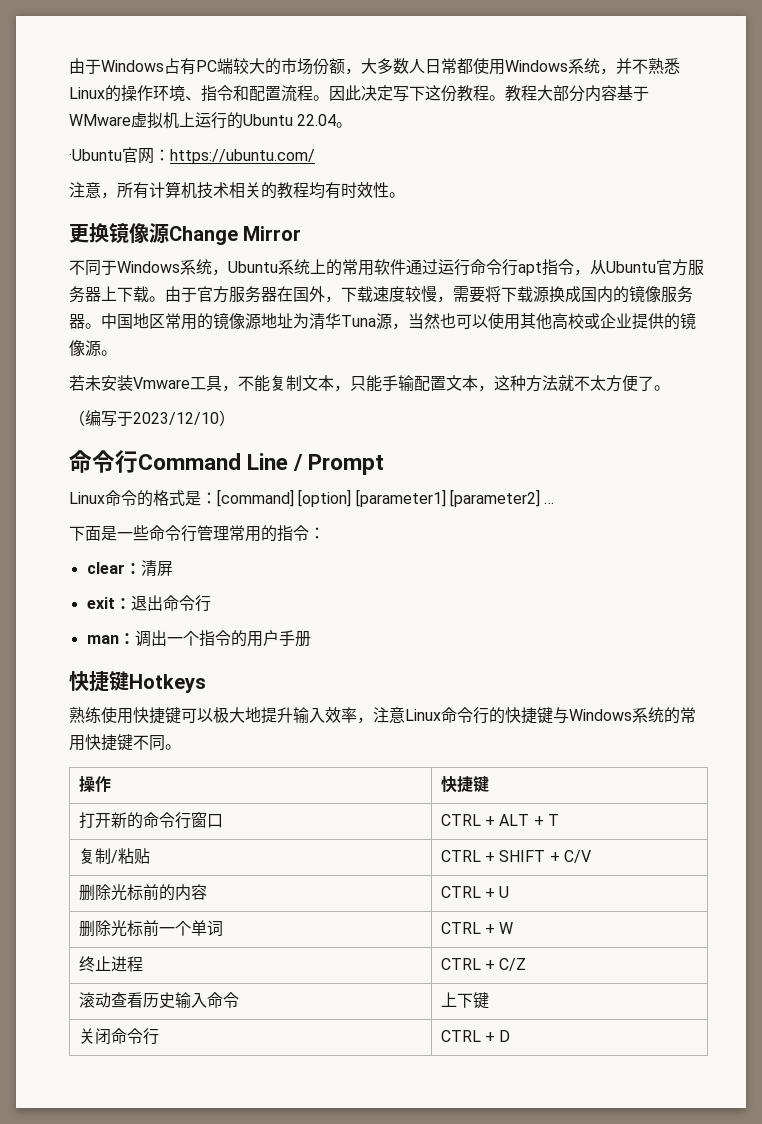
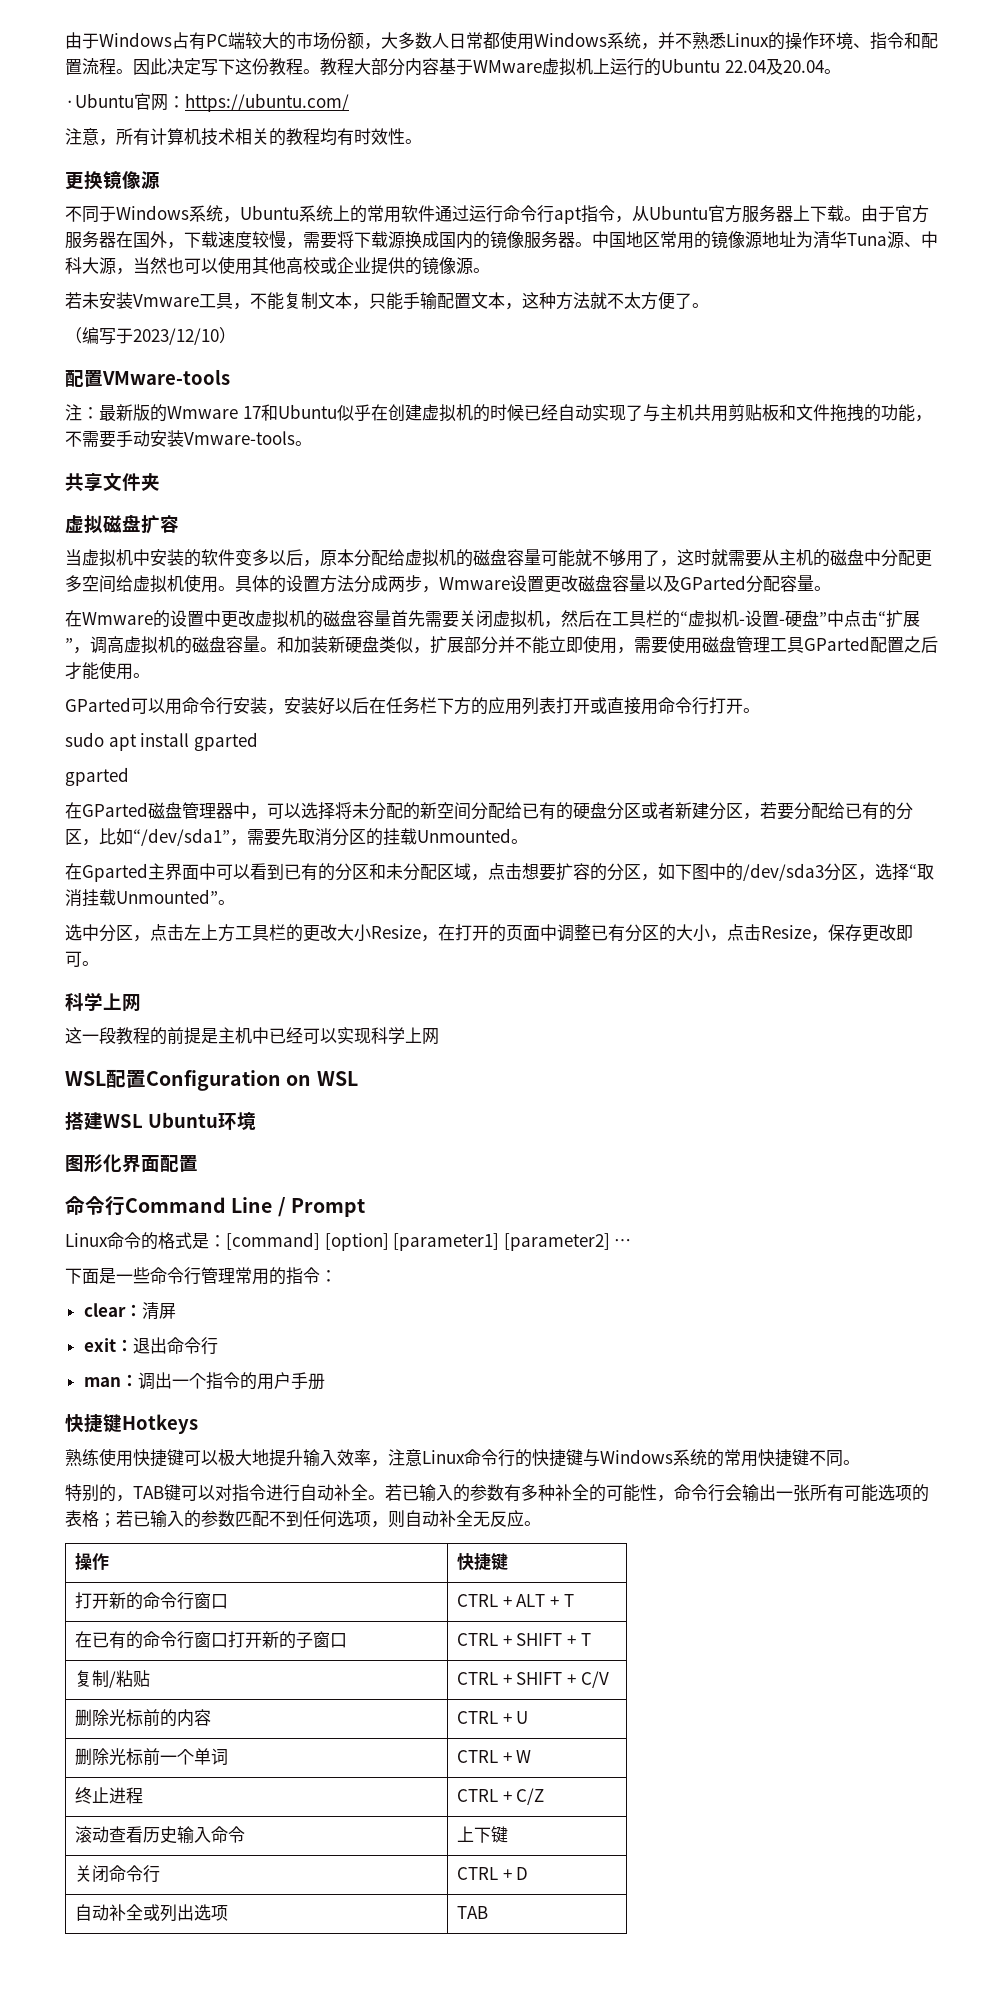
- 教程大部分内容基于WMware虚拟机上运行的Ubuntu 22.04。
+ 教程大部分内容基于WMware虚拟机上运行的Ubuntu 22.04及20.04。
- 更换镜像源Change Mirror
+ 更换镜像源
- 中国地区常用的镜像源地址为清华Tuna源，当然也可以使用其他高校或企业提供的镜像源。
+ 中国地区常用的镜像源地址为清华Tuna源、中科大源，当然也可以使用其他高校或企业提供的镜像源。
+ 配置VMware-tools
+ 注：最新版的Wmware 17和Ubuntu似乎在创建虚拟机的时候已经自动实现了与主机共用剪贴板和文件拖拽的功能，不需要手动安装Vmware-tools。
+ 共享文件夹
+ 虚拟磁盘扩容
+ 当虚拟机中安装的软件变多以后，原本分配给虚拟机的磁盘容量可能就不够用了，这时就需要从主机的磁盘中分配更多空间给虚拟机使用。具体的设置方法分成两步，Wmware设置更改磁盘容量以及GParted分配容量。
+ 在Wmware的设置中更改虚拟机的磁盘容量首先需要关闭虚拟机，然后在工具栏的“虚拟机-设置-硬盘”中点击“扩展”，调高虚拟机的磁盘容量。和加装新硬盘类似，扩展部分并不能立即使用，需要使用磁盘管理工具GParted配置之后才能使用。
+ GParted可以用命令行安装，安装好以后在任务栏下方的应用列表打开或直接用命令行打开。
+ sudo apt install gparted
+ gparted
+ 在GParted磁盘管理器中，可以选择将未分配的新空间分配给已有的硬盘分区或者新建分区，若要分配给已有的分区，比如“/dev/sda1”，需要先取消分区的挂载Unmounted。
+ 在Gparted主界面中可以看到已有的分区和未分配区域，点击想要扩容的分区，如下图中的/dev/sda3分区，选择“取消挂载Unmounted”。
+ 选中分区，点击左上方工具栏的更改大小Resize，在打开的页面中调整已有分区的大小，点击Resize，保存更改即可。
+ 科学上网
+ 这一段教程的前提是主机中已经可以实现科学上网
+ WSL配置Configuration on WSL
+ 搭建WSL Ubuntu环境
+ 图形化界面配置
+ 特别的，TAB键可以对指令进行自动补全。若已输入的参数有多种补全的可能性，命令行会输出一张所有可能选项的表格；若已输入的参数匹配不到任何选项，则自动补全无反应。
+ 在已有的命令行窗口打开新的子窗口 | CTRL + SHIFT + T
+ 自动补全或列出选项 | TAB

